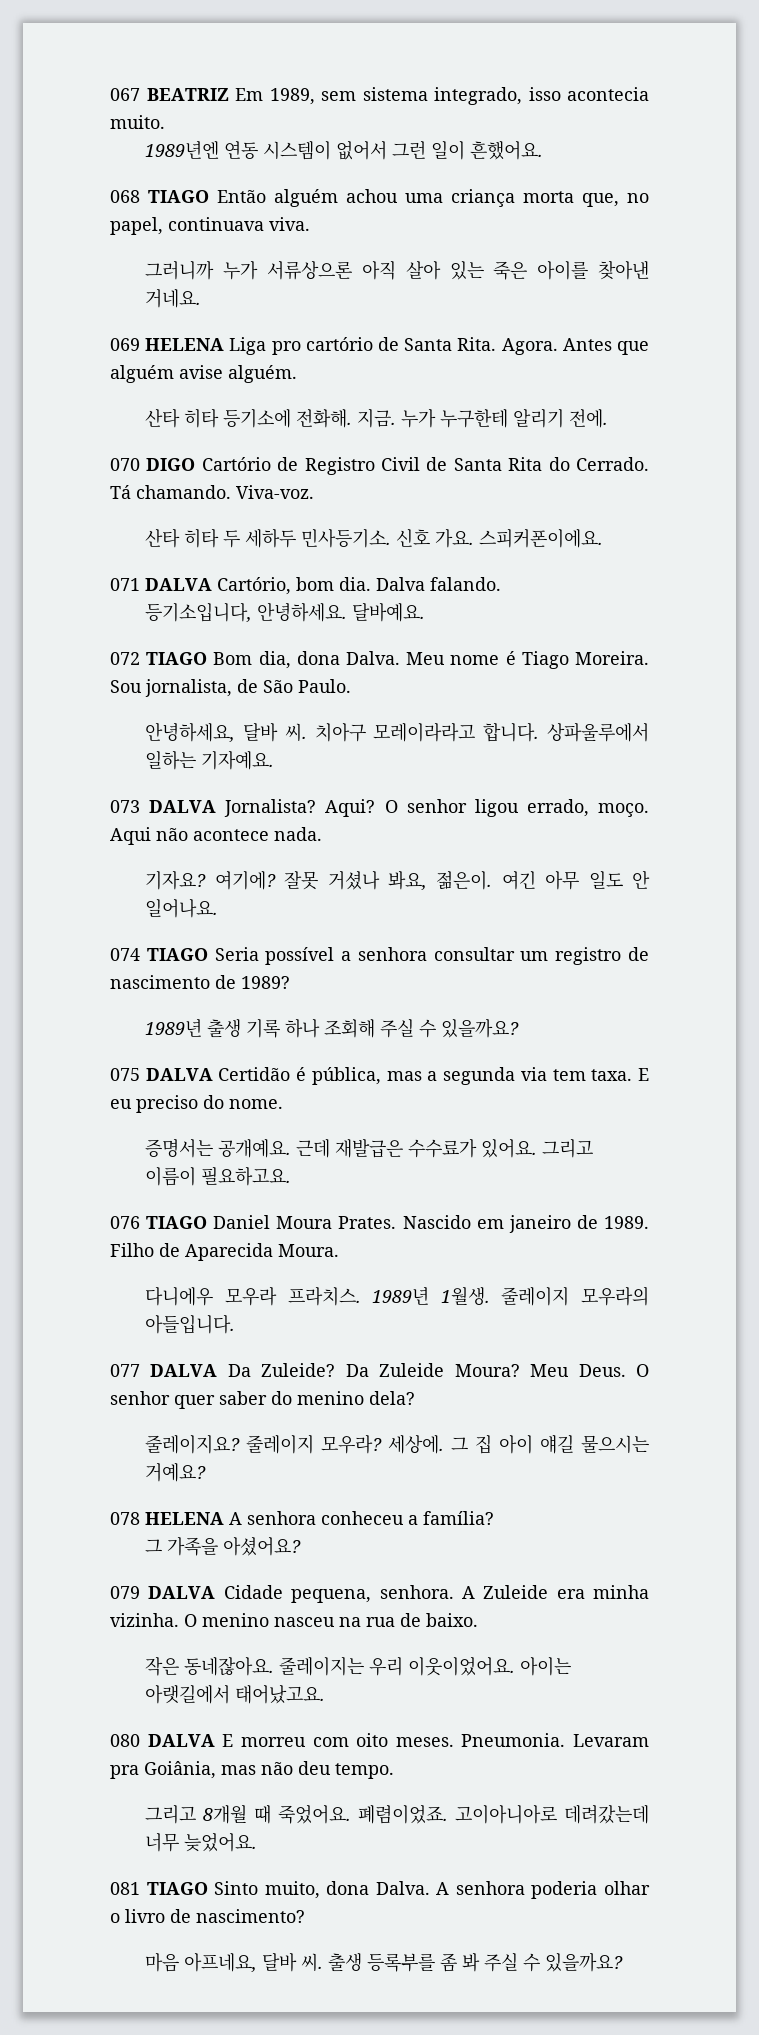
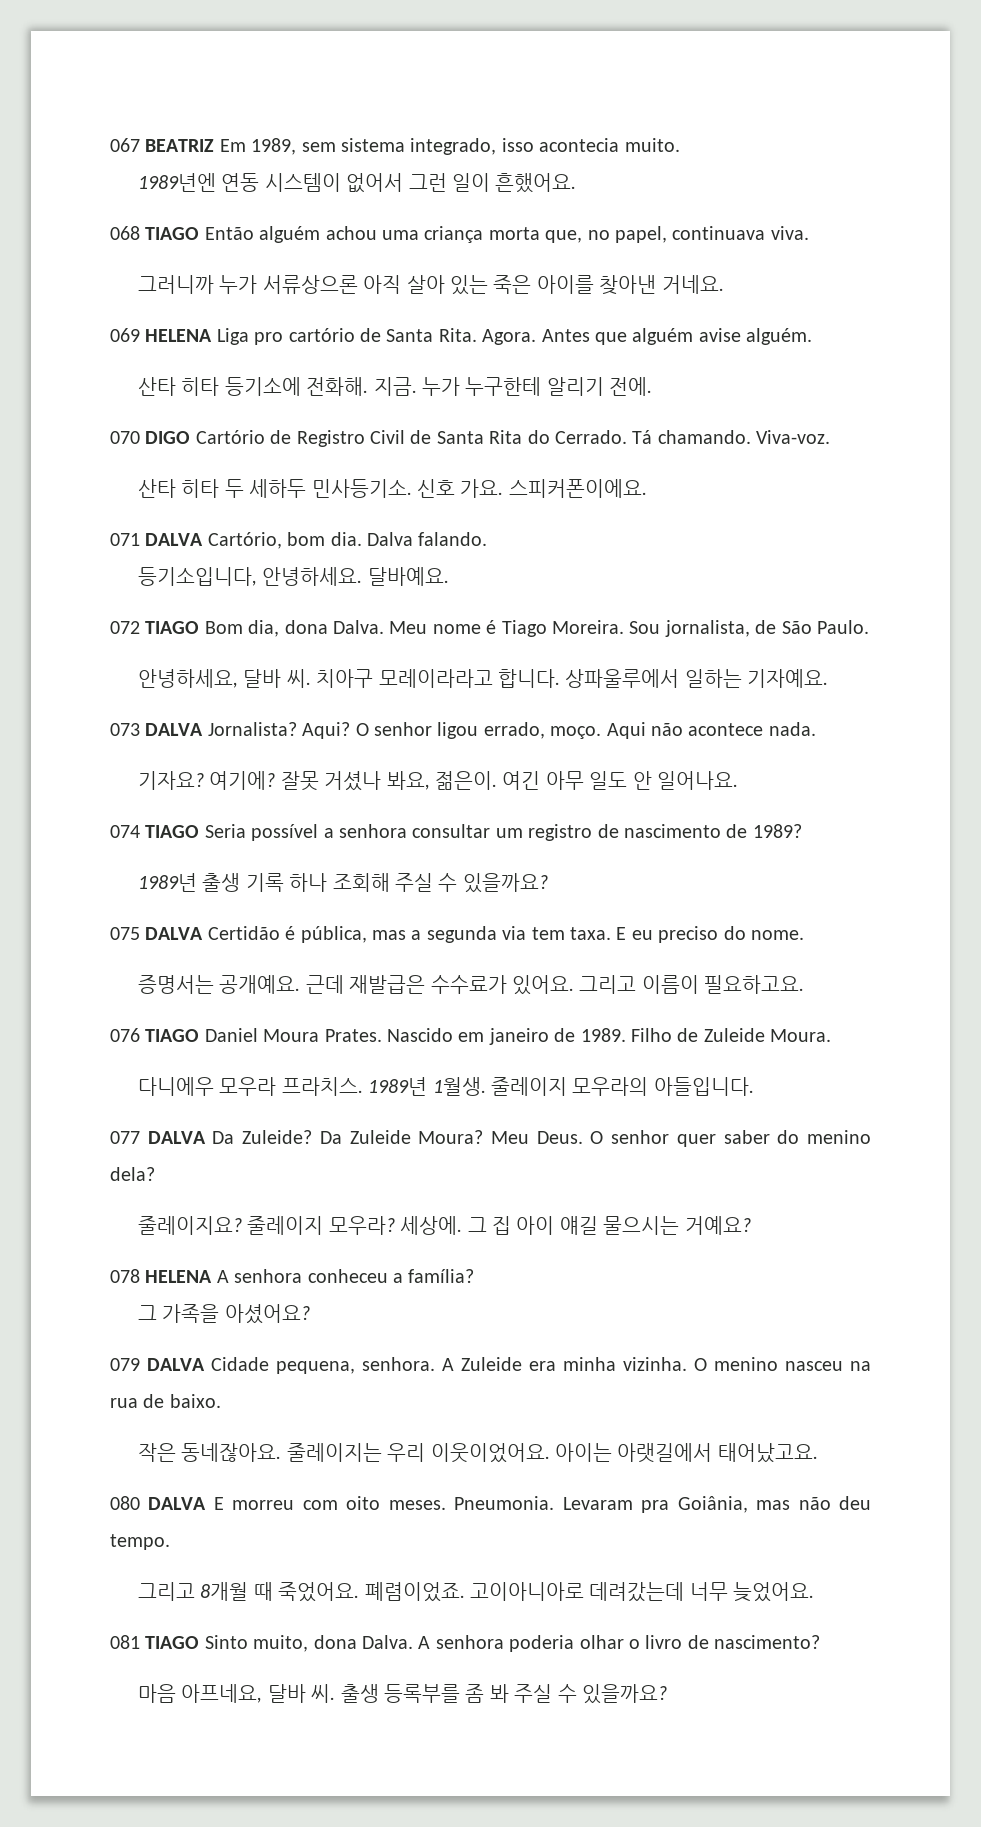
- Filho de Aparecida Moura.
+ Filho de Zuleide Moura.

